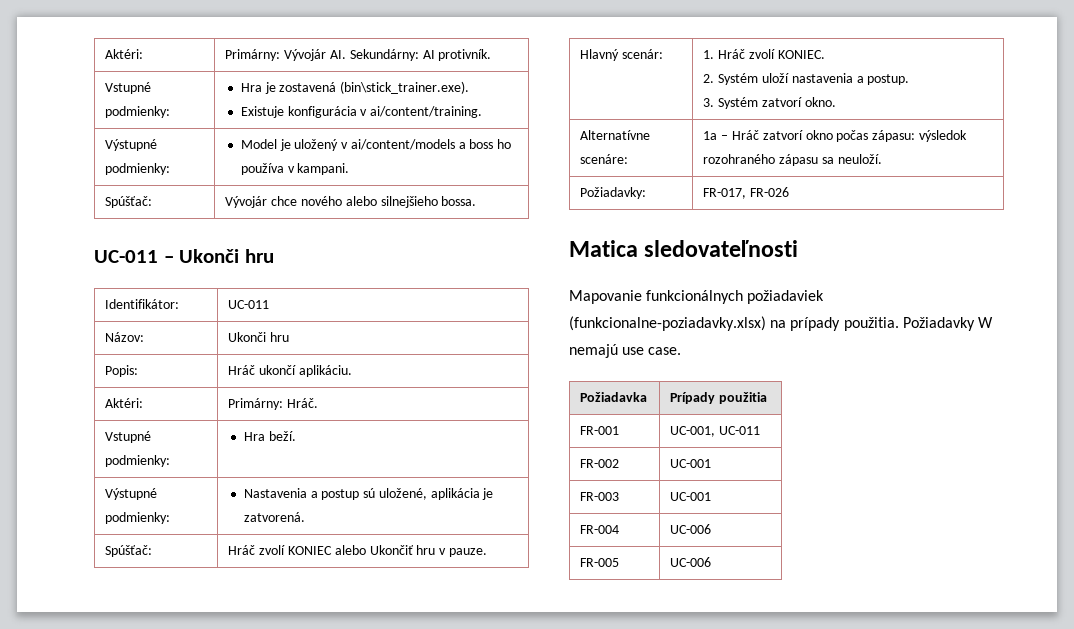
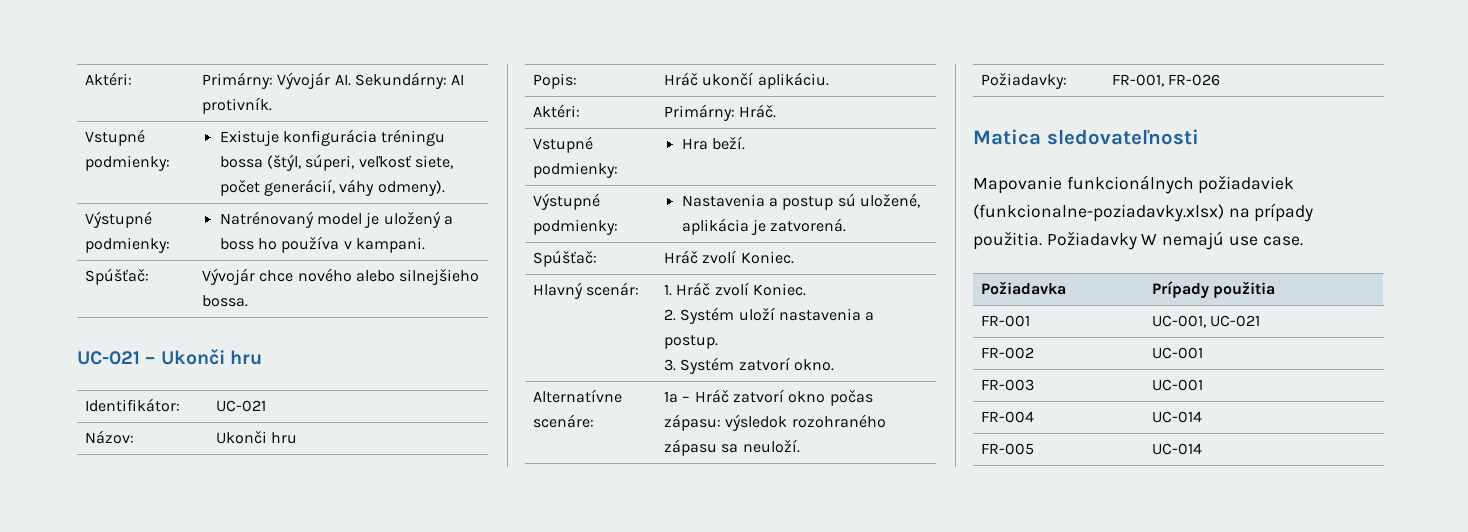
- Vstupné podmienky: | Hra je zostavená (bin\stick_trainer.exe).
- Existuje konfigurácia v ai/content/training.
- Výstupné podmienky: | Model je uložený v ai/content/models a boss ho používa v kampani.
+ Vstupné podmienky: | Existuje konfigurácia tréningu bossa (štýl, súperi, veľkosť siete, počet generácií, váhy odmeny).
+ Výstupné podmienky: | Natrénovaný model je uložený a boss ho používa v kampani.
- UC-011 – Ukonči hru
+ UC-021 – Ukonči hru
- Identifikátor: | UC-011
+ Identifikátor: | UC-021
- Spúšťač: | Hráč zvolí KONIEC alebo Ukončiť hru v pauze.
+ Spúšťač: | Hráč zvolí Koniec.
- Hlavný scenár: | 1. Hráč zvolí KONIEC.
+ Hlavný scenár: | 1. Hráč zvolí Koniec.
- Požiadavky: | FR-017, FR-026
+ Požiadavky: | FR-001, FR-026
- FR-001 | UC-001, UC-011
+ FR-001 | UC-001, UC-021
- FR-004 | UC-006
+ FR-004 | UC-014
- FR-005 | UC-006
+ FR-005 | UC-014

